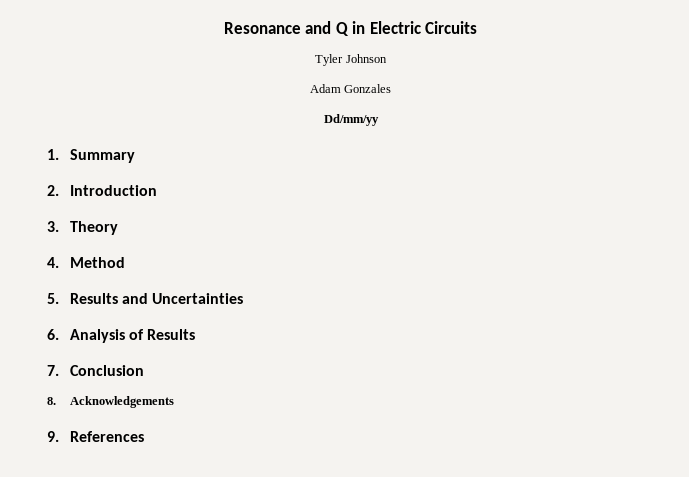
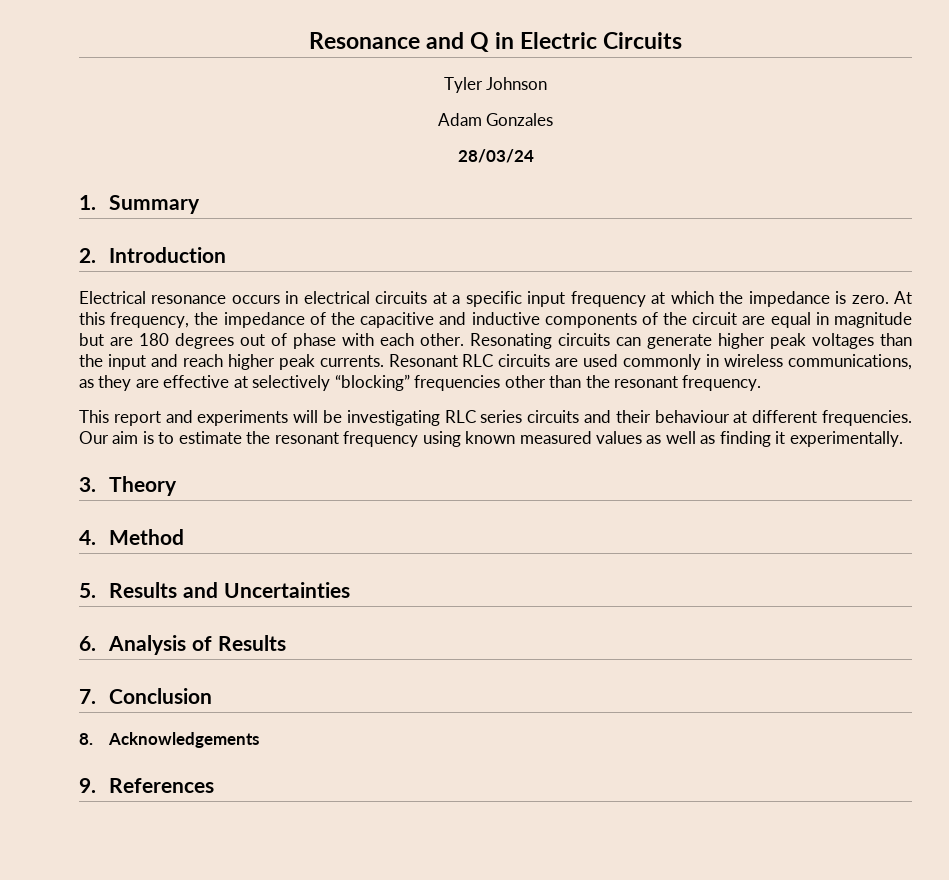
- Dd/mm/yy
+ 28/03/24
+ Electrical resonance occurs in electrical circuits at a specific input frequency at which the impedance is zero. At this frequency, the impedance of the capacitive and inductive components of the circuit are equal in magnitude but are 180 degrees out of phase with each other. Resonating circuits can generate higher peak voltages than the input and reach higher peak currents. Resonant RLC circuits are used commonly in wireless communications, as they are effective at selectively “blocking” frequencies other than the resonant frequency.
+ This report and experiments will be investigating RLC series circuits and their behaviour at different frequencies. Our aim is to estimate the resonant frequency using known measured values as well as finding it experimentally.

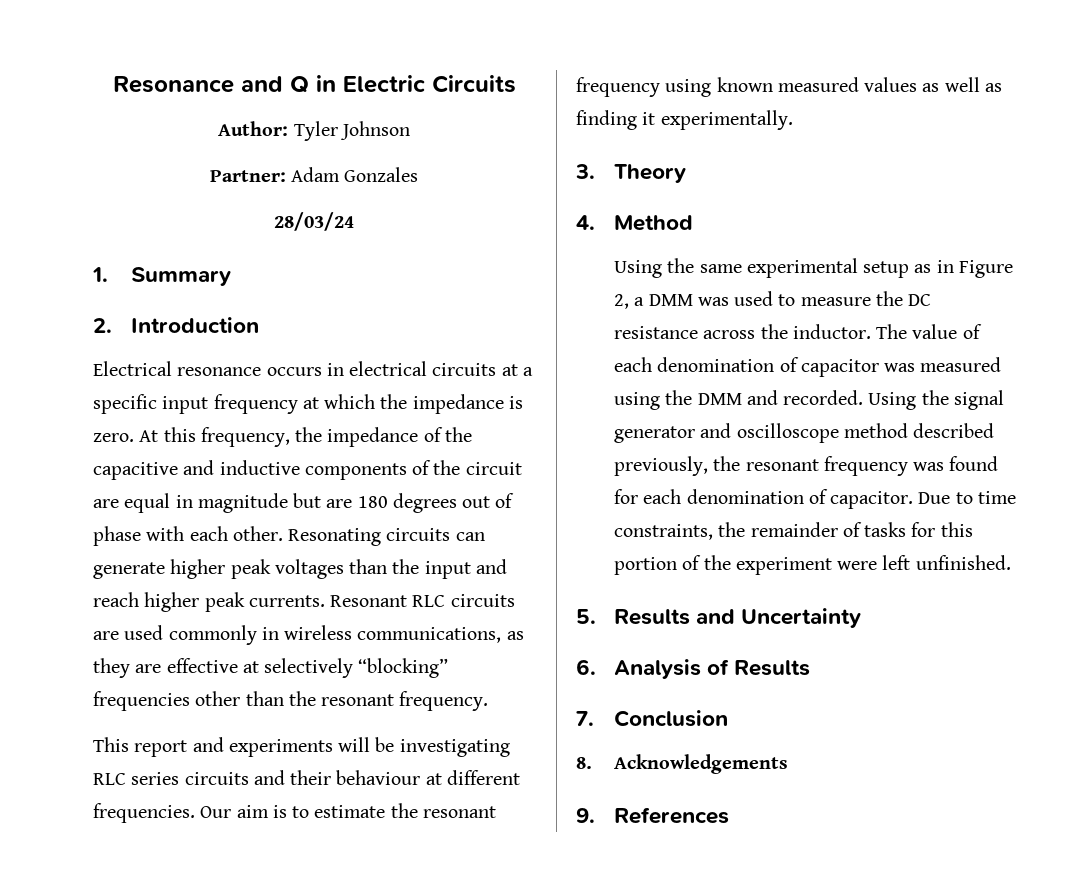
- Tyler Johnson
+ Author: Tyler Johnson
- Adam Gonzales
+ Partner: Adam Gonzales
+ Using the same experimental setup as in Figure 2, a DMM was used to measure the DC resistance across the inductor. The value of each denomination of capacitor was measured using the DMM and recorded. Using the signal generator and oscilloscope method described previously, the resonant frequency was found for each denomination of capacitor. Due to time constraints, the remainder of tasks for this portion of the experiment were left unfinished.
- 5. Results and Uncertainties
+ 5. Results and Uncertainty

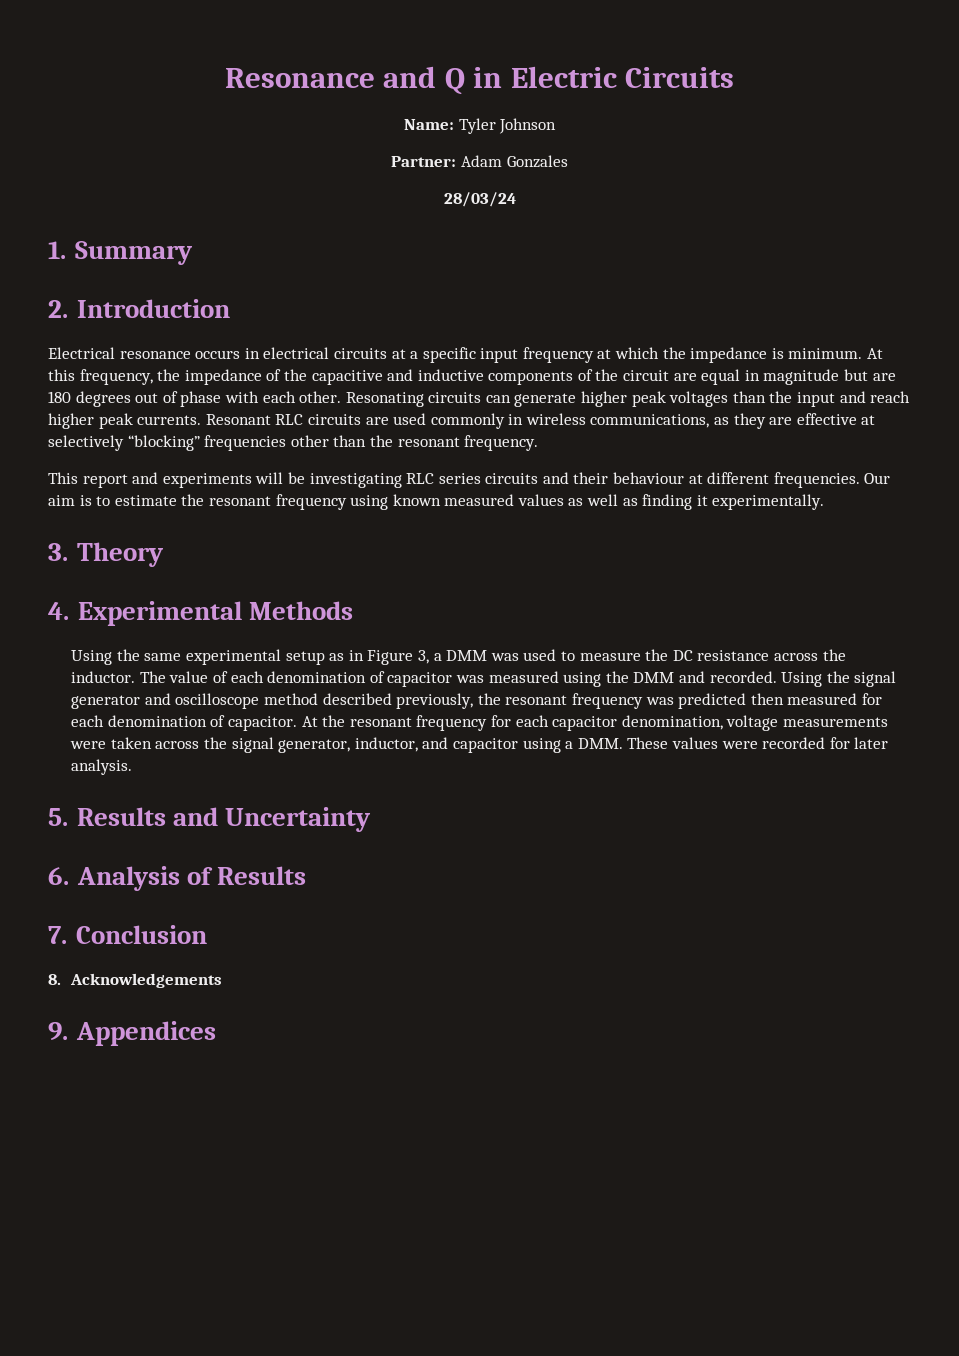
- Author: Tyler Johnson
+ Name: Tyler Johnson
- Electrical resonance occurs in electrical circuits at a specific input frequency at which the impedance is zero.
+ Electrical resonance occurs in electrical circuits at a specific input frequency at which the impedance is minimum.
- 4. Method
+ 4. Experimental Methods
- Using the same experimental setup as in Figure 2, a DMM was used to measure the DC resistance across the inductor.
+ Using the same experimental setup as in Figure 3, a DMM was used to measure the DC resistance across the inductor.
- Using the signal generator and oscilloscope method described previously, the resonant frequency was found for each denomination of capacitor.
+ Using the signal generator and oscilloscope method described previously, the resonant frequency was predicted then measured for each denomination of capacitor.
- Due to time constraints, the remainder of tasks for this portion of the experiment were left unfinished.
+ At the resonant frequency for each capacitor denomination, voltage measurements were taken across the signal generator, inductor, and capacitor using a DMM. These values were recorded for later analysis.
- 9. References
+ 9. Appendices

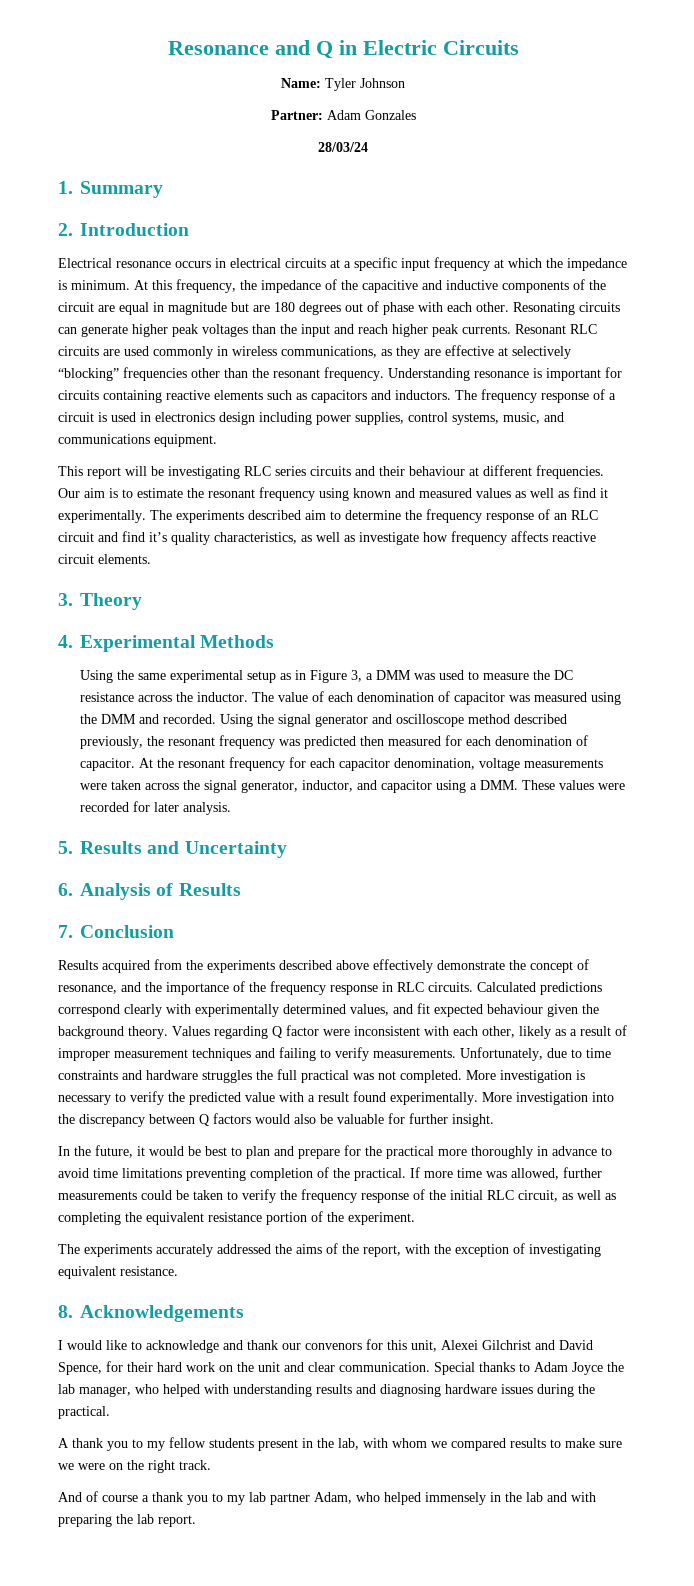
+ Understanding resonance is important for circuits containing reactive elements such as capacitors and inductors. The frequency response of a circuit is used in electronics design including power supplies, control systems, music, and communications equipment.
- This report and experiments will be investigating RLC series circuits and their behaviour at different frequencies.
+ This report will be investigating RLC series circuits and their behaviour at different frequencies.
- Our aim is to estimate the resonant frequency using known measured values as well as finding it experimentally.
+ Our aim is to estimate the resonant frequency using known and measured values as well as find it experimentally. The experiments described aim to determine the frequency response of an RLC circuit and find it’s quality characteristics, as well as investigate how frequency affects reactive circuit elements.
+ Results acquired from the experiments described above effectively demonstrate the concept of resonance, and the importance of the frequency response in RLC circuits. Calculated predictions correspond clearly with experimentally determined values, and fit expected behaviour given the background theory. Values regarding Q factor were inconsistent with each other, likely as a result of improper measurement techniques and failing to verify measurements. Unfortunately, due to time constraints and hardware struggles the full practical was not completed. More investigation is necessary to verify the predicted value with a result found experimentally. More investigation into the discrepancy between Q factors would also be valuable for further insight.
+ In the future, it would be best to plan and prepare for the practical more thoroughly in advance to avoid time limitations preventing completion of the practical. If more time was allowed, further measurements could be taken to verify the frequency response of the initial RLC circuit, as well as completing the equivalent resistance portion of the experiment.
+ The experiments accurately addressed the aims of the report, with the exception of investigating equivalent resistance.
  8. Acknowledgements
- 9. Appendices
+ I would like to acknowledge and thank our convenors for this unit, Alexei Gilchrist and David Spence, for their hard work on the unit and clear communication. Special thanks to Adam Joyce the lab manager, who helped with understanding results and diagnosing hardware issues during the practical.
+ A thank you to my fellow students present in the lab, with whom we compared results to make sure we were on the right track.
+ And of course a thank you to my lab partner Adam, who helped immensely in the lab and with preparing the lab report.

